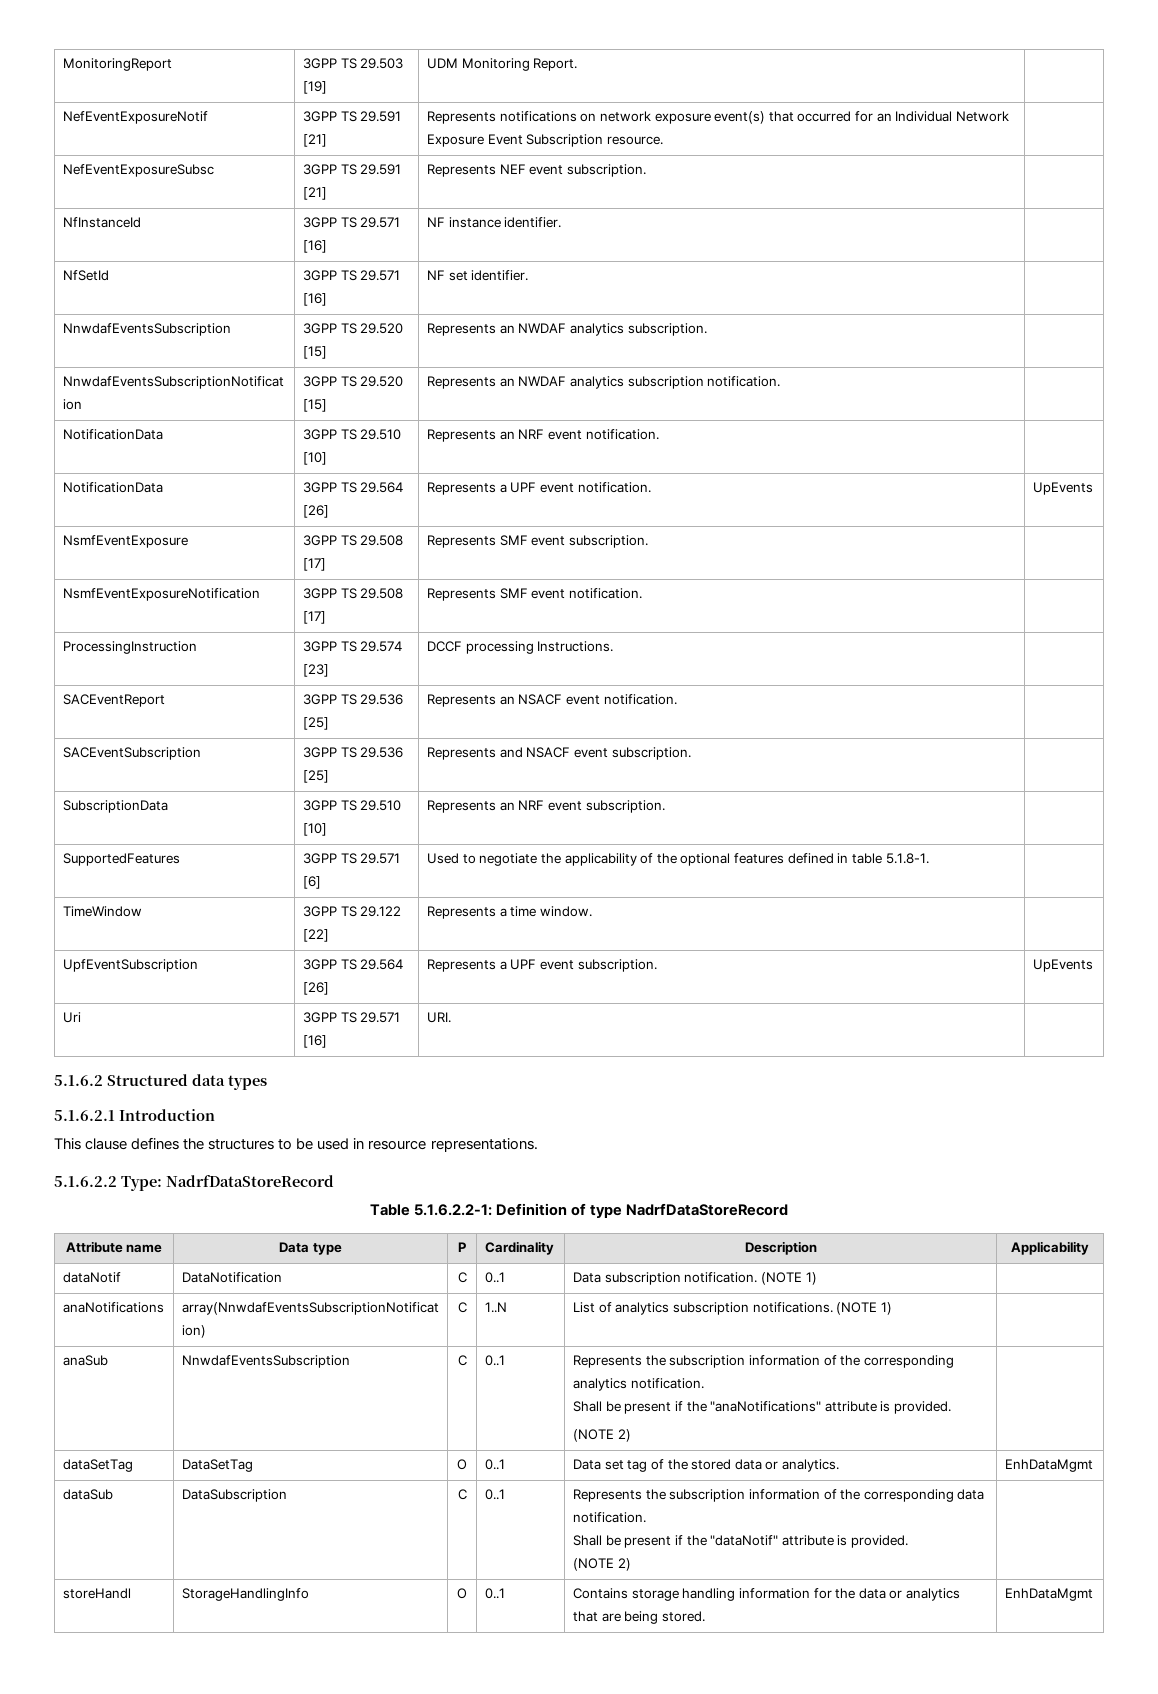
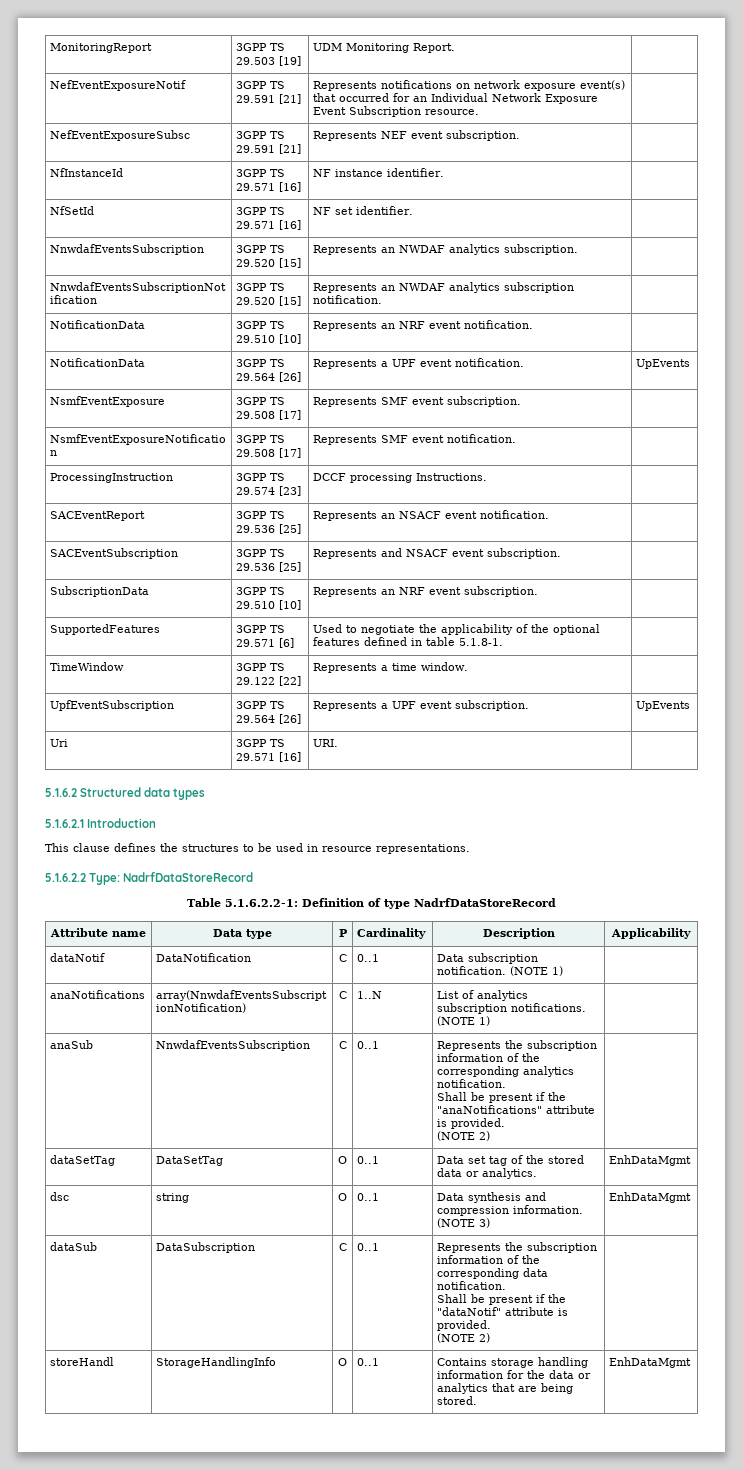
+ dsc | string | O | 0..1 | Data synthesis and compression information. (NOTE 3) | EnhDataMgmt

